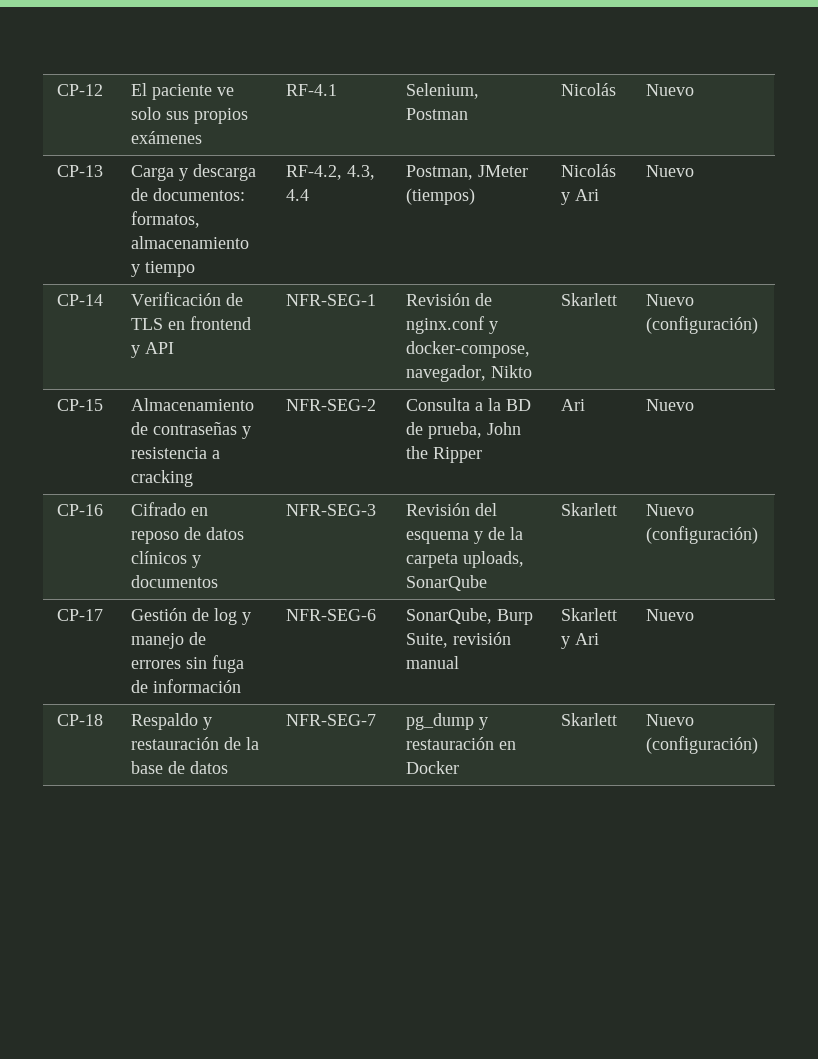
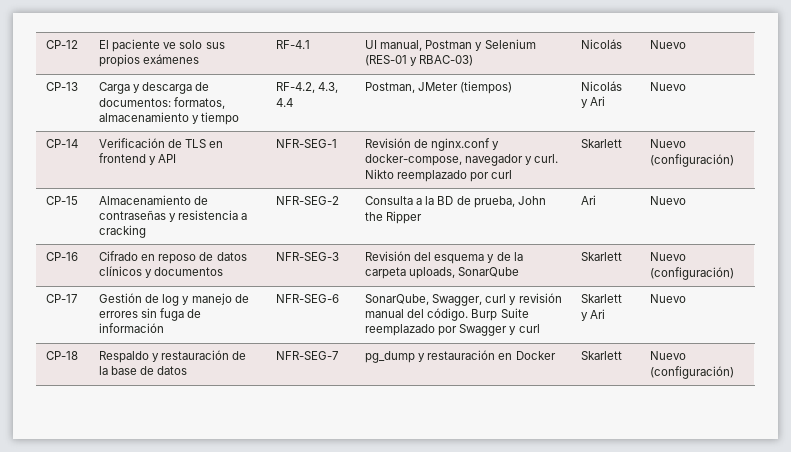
- CP-12 | El paciente ve solo sus propios exámenes | RF-4.1 | Selenium, Postman | Nicolás | Nuevo
+ CP-12 | El paciente ve solo sus propios exámenes | RF-4.1 | UI manual, Postman y Selenium (RES-01 y RBAC-03) | Nicolás | Nuevo
- CP-14 | Verificación de TLS en frontend y API | NFR-SEG-1 | Revisión de nginx.conf y docker-compose, navegador, Nikto | Skarlett | Nuevo (configuración)
+ CP-14 | Verificación de TLS en frontend y API | NFR-SEG-1 | Revisión de nginx.conf y docker-compose, navegador y curl. Nikto reemplazado por curl | Skarlett | Nuevo (configuración)
- CP-17 | Gestión de log y manejo de errores sin fuga de información | NFR-SEG-6 | SonarQube, Burp Suite, revisión manual | Skarlett y Ari | Nuevo
+ CP-17 | Gestión de log y manejo de errores sin fuga de información | NFR-SEG-6 | SonarQube, Swagger, curl y revisión manual del código. Burp Suite reemplazado por Swagger y curl | Skarlett y Ari | Nuevo

